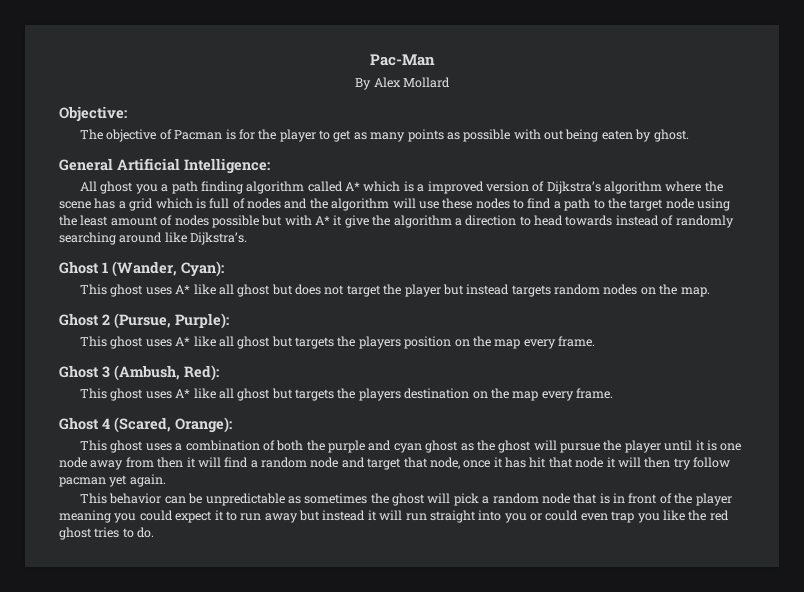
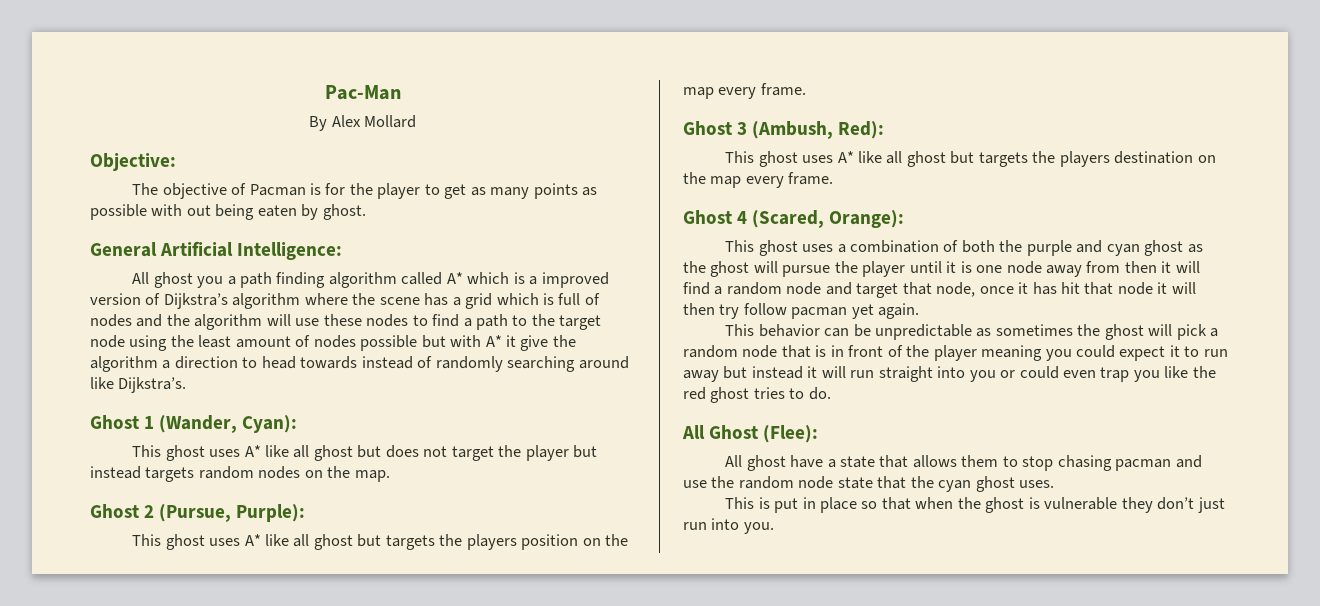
+ All Ghost (Flee):
+ All ghost have a state that allows them to stop chasing pacman and use the random node state that the cyan ghost uses.
+ This is put in place so that when the ghost is vulnerable they don’t just run into you.

